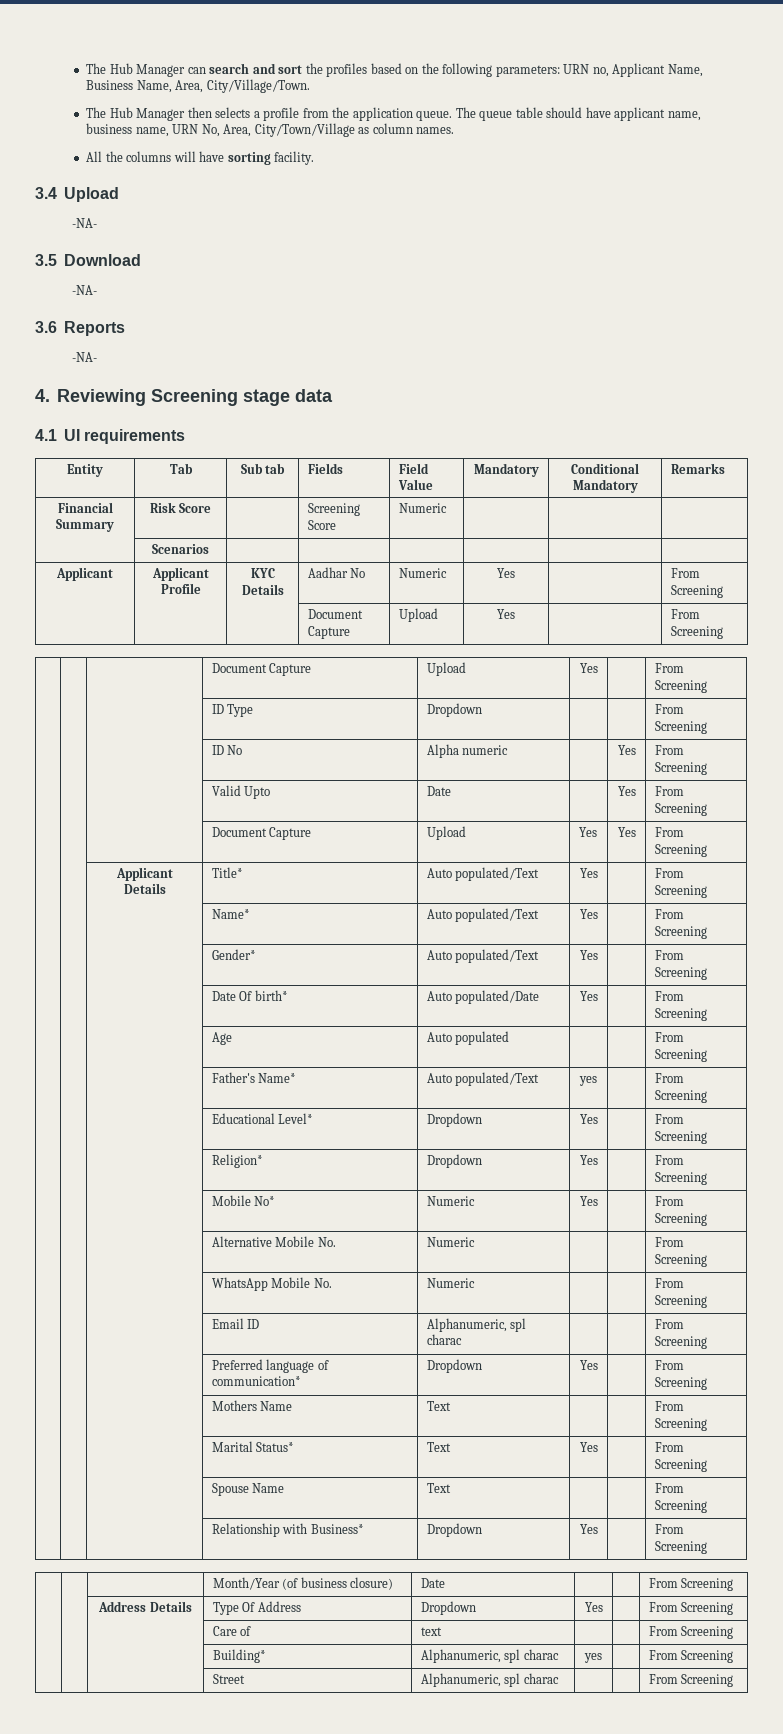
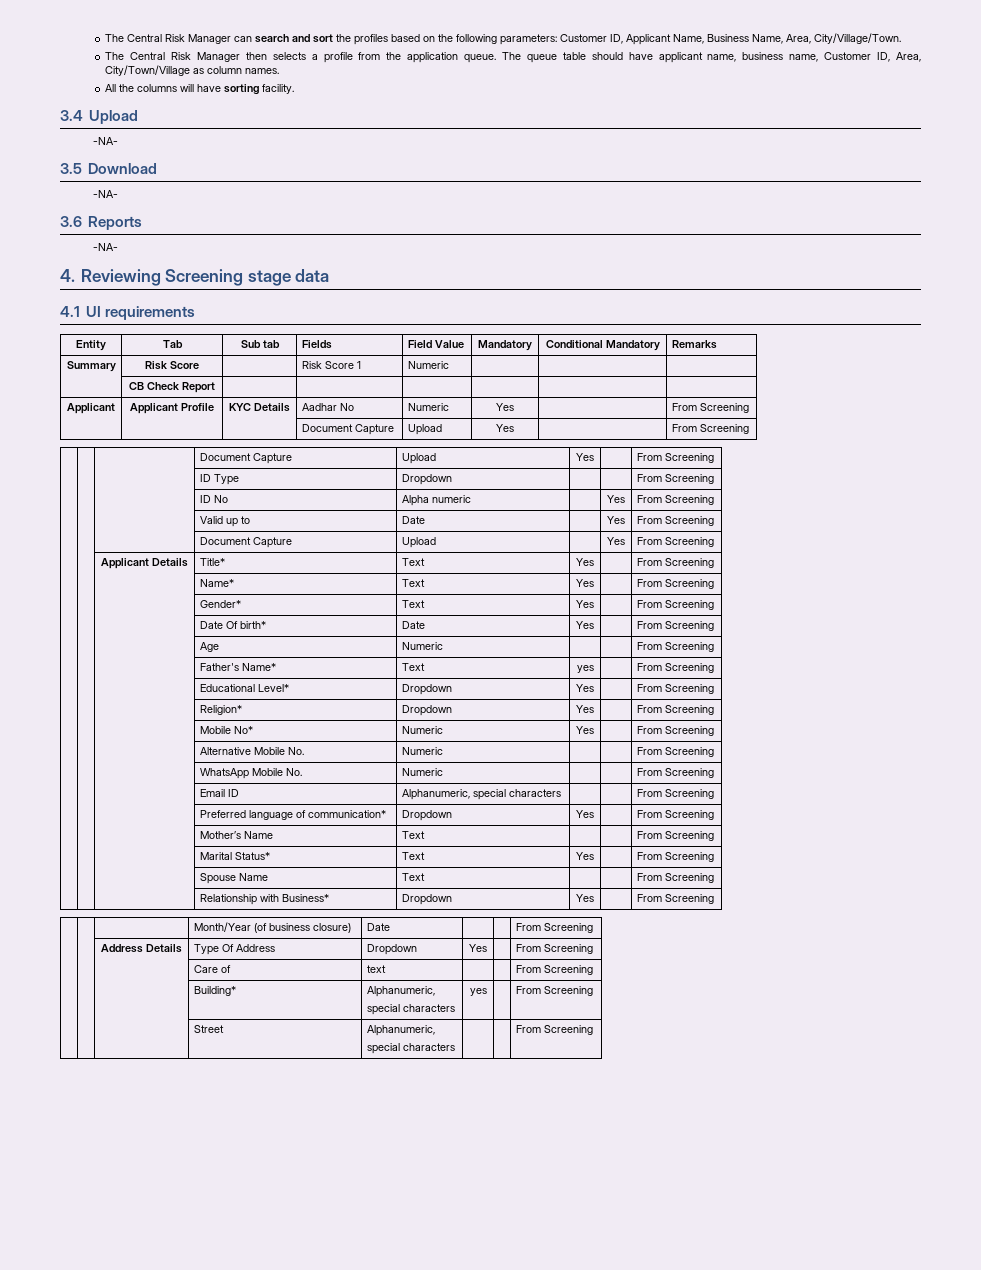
- The Hub Manager can search and sort the profiles based on the following parameters: URN no, Applicant Name, Business Name, Area, City/Village/Town.
+ The Central Risk Manager can search and sort the profiles based on the following parameters: Customer ID, Applicant Name, Business Name, Area, City/Village/Town.
- The Hub Manager then selects a profile from the application queue.
+ The Central Risk Manager then selects a profile from the application queue.
- The queue table should have applicant name, business name, URN No, Area, City/Town/Village as column names.
+ The queue table should have applicant name, business name, Customer ID, Area, City/Town/Village as column names.
- Financial Summary | Risk Score | | Screening Score | Numeric | | |
+ Summary | Risk Score | | Risk Score 1 | Numeric | | |
- | Scenarios | | | | | |
+ | CB Check Report | | | | | |
- | | | Valid Upto | Date | | Yes | From Screening
+ | | | Valid up to | Date | | Yes | From Screening
- | | | Document Capture | Upload | Yes | Yes | From Screening
+ | | | Document Capture | Upload | | Yes | From Screening
- | | Applicant Details | Title* | Auto populated/Text | Yes | | From Screening
+ | | Applicant Details | Title* | Text | Yes | | From Screening
- | | | Name* | Auto populated/Text | Yes | | From Screening
+ | | | Name* | Text | Yes | | From Screening
- | | | Gender* | Auto populated/Text | Yes | | From Screening
+ | | | Gender* | Text | Yes | | From Screening
- | | | Date Of birth* | Auto populated/Date | Yes | | From Screening
+ | | | Date Of birth* | Date | Yes | | From Screening
- | | | Age | Auto populated | | | From Screening
+ | | | Age | Numeric | | | From Screening
- | | | Father's Name* | Auto populated/Text | yes | | From Screening
+ | | | Father's Name* | Text | yes | | From Screening
- | | | Email ID | Alphanumeric, spl charac | | | From Screening
+ | | | Email ID | Alphanumeric, special characters | | | From Screening
- | | | Mothers Name | Text | | | From Screening
+ | | | Mother’s Name | Text | | | From Screening
- | | | Building* | Alphanumeric, spl charac | yes | | From Screening
+ | | | Building* | Alphanumeric,
+ special characters | yes | | From Screening
- | | | Street | Alphanumeric, spl charac | | | From Screening
+ | | | Street | Alphanumeric,
+ special characters | | | From Screening

